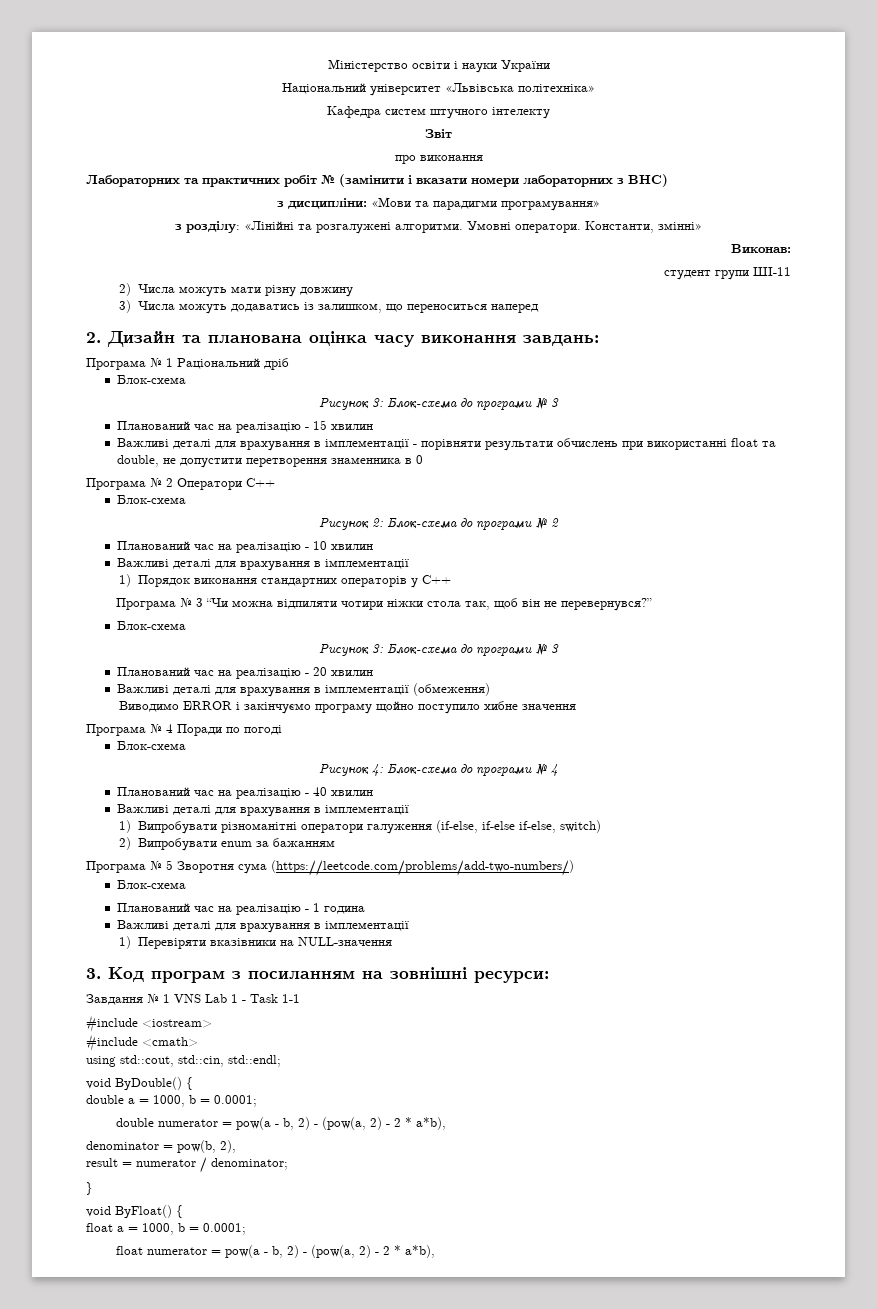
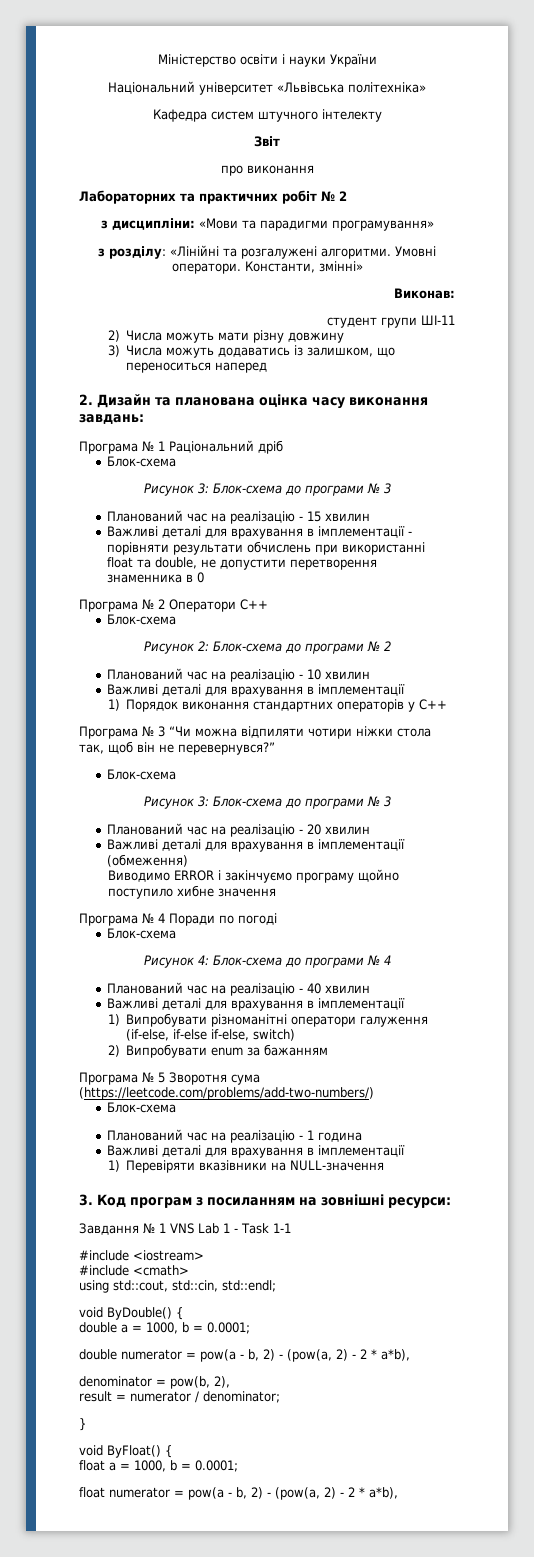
- Лабораторних та практичних робіт № (замінити і вказати номери лабораторних з ВНС)
+ Лабораторних та практичних робіт № 2

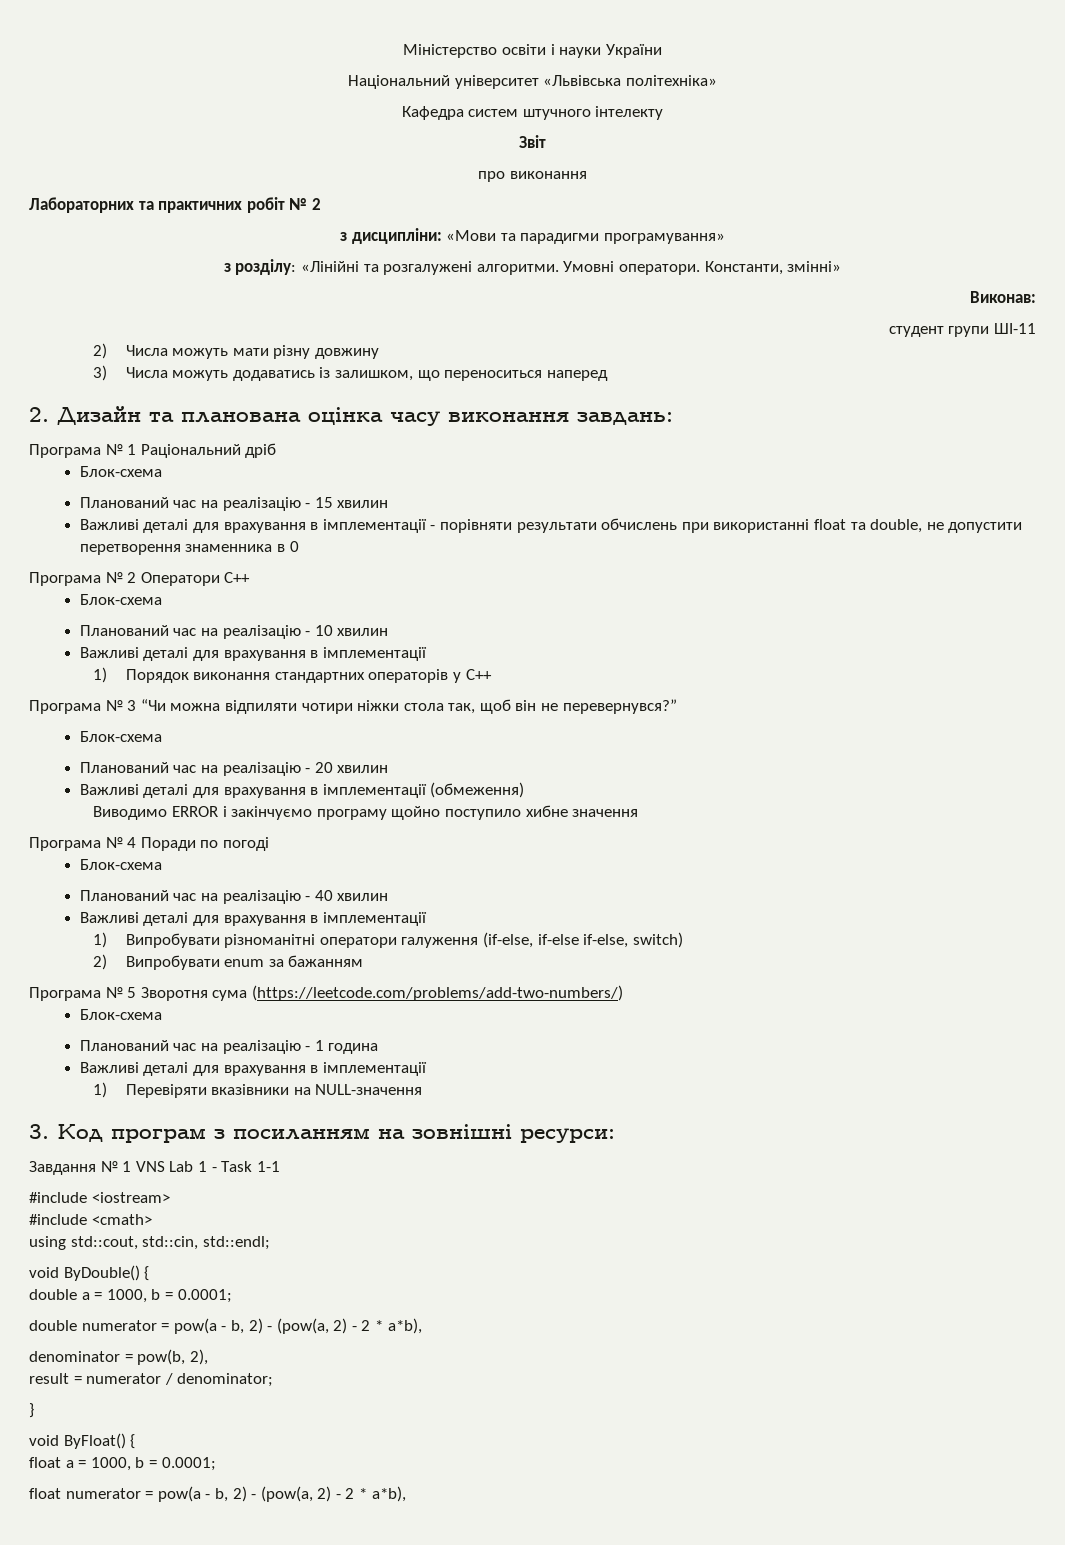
  Програма № 1 Раціональний дріб
  Блок-схема
- Рисунок 3: Блок-схема до програми № 3
- Рисунок 2: Блок-схема до програми № 2
  Програма № 3 “Чи можна відпиляти чотири ніжки стола так, щоб він не перевернувся?”
  Блок-схема
- Рисунок 3: Блок-схема до програми № 3
- Рисунок 4: Блок-схема до програми № 4

